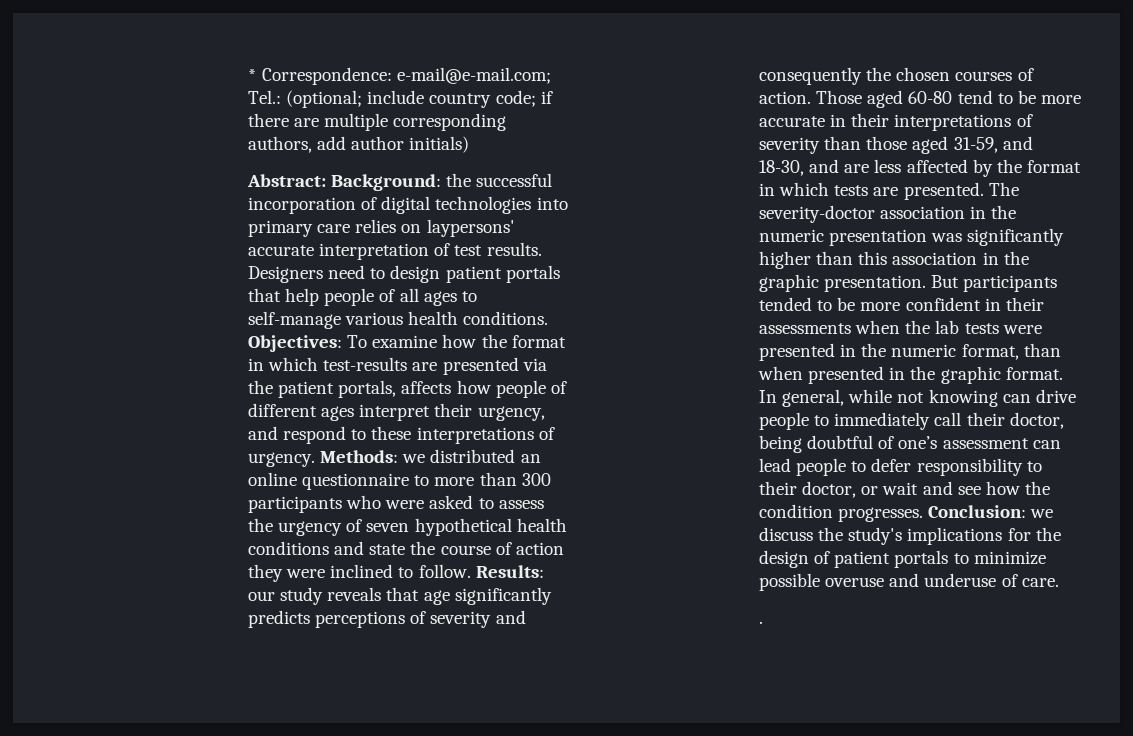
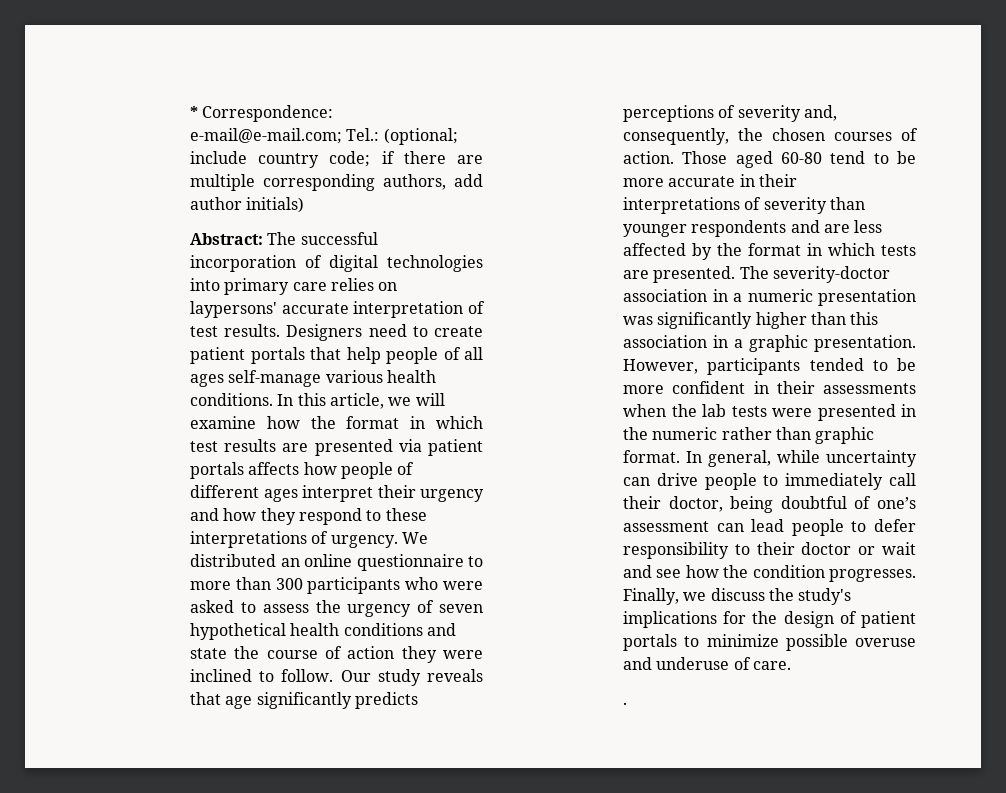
- Abstract: Background: the successful incorporation of digital technologies into primary care relies on laypersons' accurate interpretation of test results.
+ Abstract: The successful incorporation of digital technologies into primary care relies on laypersons' accurate interpretation of test results.
- Designers need to design patient portals that help people of all ages to self-manage various health conditions.
+ Designers need to create patient portals that help people of all ages self-manage various health conditions.
- Objectives: To examine how the format in which test-results are presented via the patient portals, affects how people of different ages interpret their urgency, and respond to these interpretations of urgency.
+ In this article, we will examine how the format in which test results are presented via patient portals affects how people of different ages interpret their urgency and how they respond to these interpretations of urgency.
- Methods: we distributed an online questionnaire to more than 300 participants who were asked to assess the urgency of seven hypothetical health conditions and state the course of action they were inclined to follow.
+ We distributed an online questionnaire to more than 300 participants who were asked to assess the urgency of seven hypothetical health conditions and state the course of action they were inclined to follow.
- Results: our study reveals that age significantly predicts perceptions of severity and consequently the chosen courses of action.
+ Our study reveals that age significantly predicts perceptions of severity and, consequently, the chosen courses of action.
- Those aged 60-80 tend to be more accurate in their interpretations of severity than those aged 31-59, and 18-30, and are less affected by the format in which tests are presented.
+ Those aged 60-80 tend to be more accurate in their interpretations of severity than younger respondents and are less affected by the format in which tests are presented.
- The severity-doctor association in the numeric presentation was significantly higher than this association in the graphic presentation.
+ The severity-doctor association in a numeric presentation was significantly higher than this association in a graphic presentation.
- But participants tended to be more confident in their assessments when the lab tests were presented in the numeric format, than when presented in the graphic format.
+ However, participants tended to be more confident in their assessments when the lab tests were presented in the numeric rather than graphic format.
- In general, while not knowing can drive people to immediately call their doctor, being doubtful of one’s assessment can lead people to defer responsibility to their doctor, or wait and see how the condition progresses.
+ In general, while uncertainty can drive people to immediately call their doctor, being doubtful of one’s assessment can lead people to defer responsibility to their doctor or wait and see how the condition progresses.
- Conclusion: we discuss the study's implications for the design of patient portals to minimize possible overuse and underuse of care.
+ Finally, we discuss the study's implications for the design of patient portals to minimize possible overuse and underuse of care.

